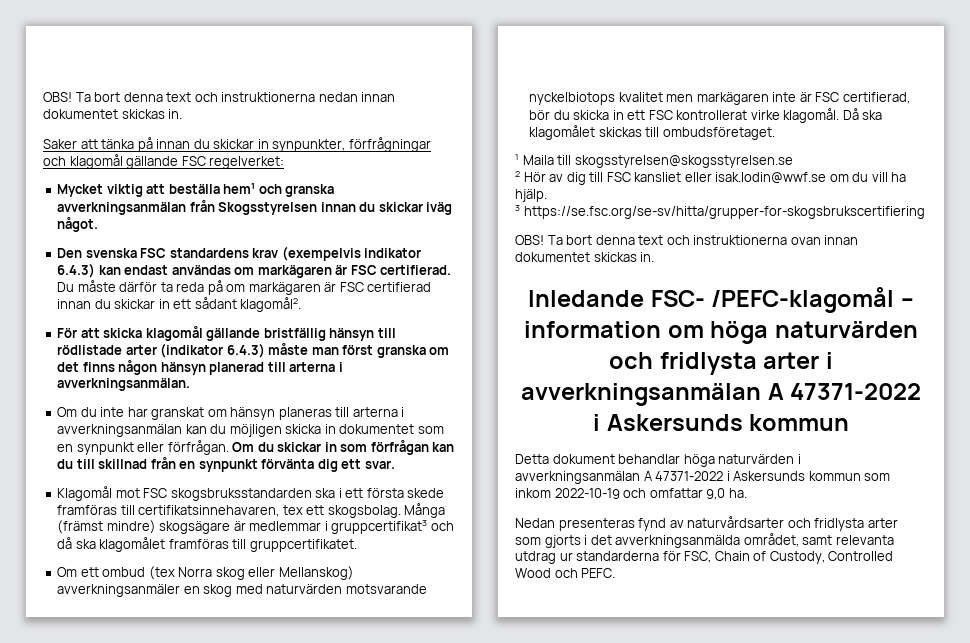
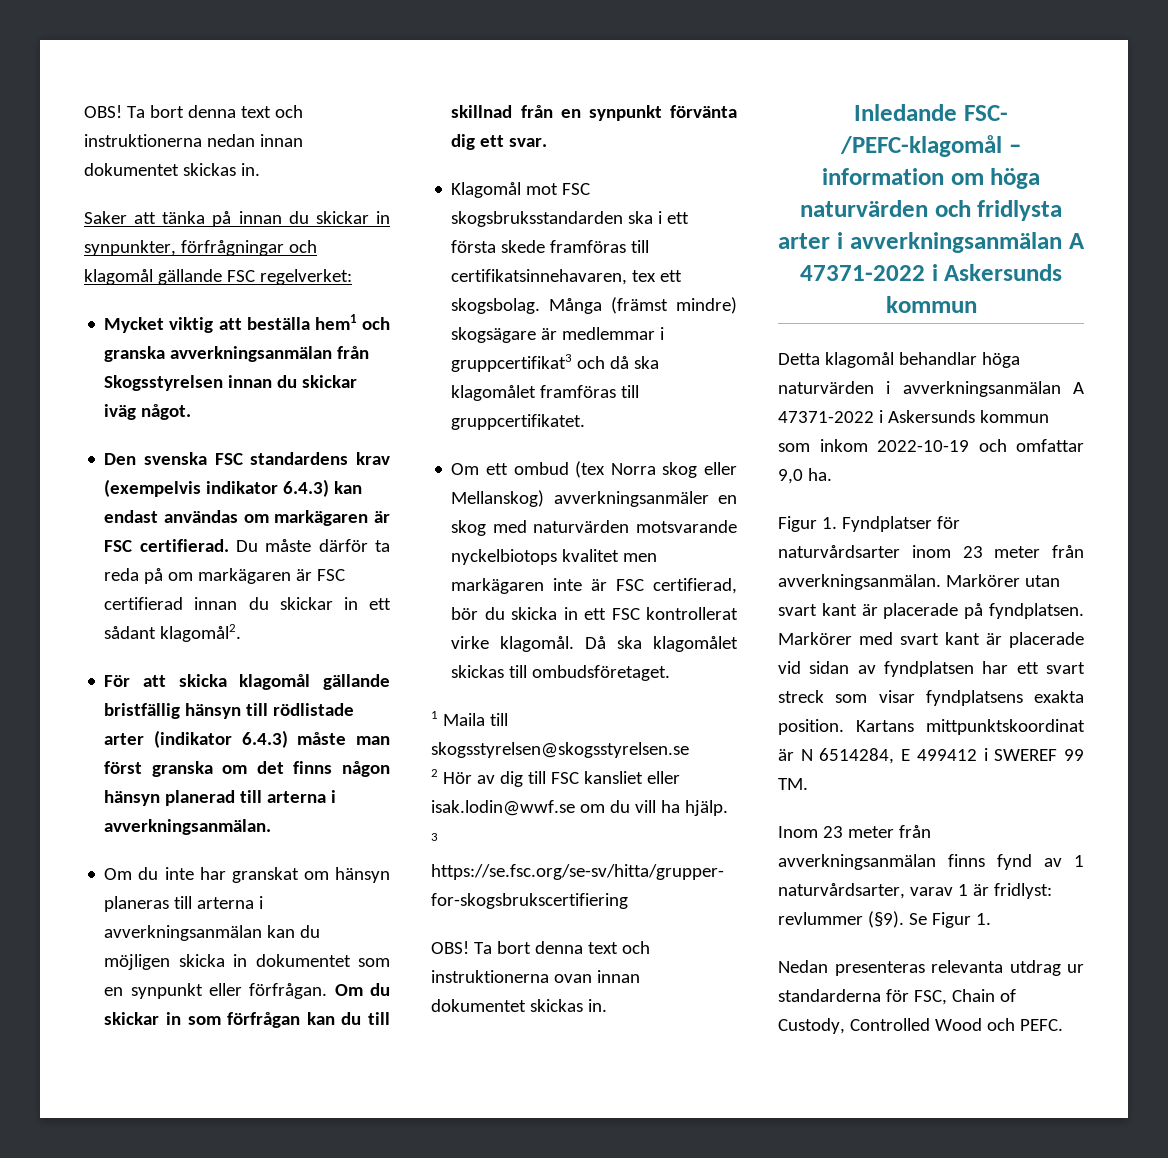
- Detta dokument behandlar höga naturvärden i avverkningsanmälan A 47371-2022 i Askersunds kommun som inkom 2022-10-19 och omfattar 9,0 ha.
+ Detta klagomål behandlar höga naturvärden i avverkningsanmälan A 47371-2022 i Askersunds kommun som inkom 2022-10-19 och omfattar 9,0 ha.
- Nedan presenteras fynd av naturvårdsarter och fridlysta arter som gjorts i det avverkningsanmälda området, samt relevanta utdrag ur standarderna för FSC, Chain of Custody, Controlled Wood och PEFC.
+ Figur 1. Fyndplatser för naturvårdsarter inom 23 meter från avverkningsanmälan. Markörer utan svart kant är placerade på fyndplatsen. Markörer med svart kant är placerade vid sidan av fyndplatsen har ett svart streck som visar fyndplatsens exakta position. Kartans mittpunktskoordinat är N 6514284, E 499412 i SWEREF 99 TM.
+ Inom 23 meter från avverkningsanmälan finns fynd av 1 naturvårdsarter, varav 1 är fridlyst: revlummer (§9). Se Figur 1.
+ Nedan presenteras relevanta utdrag ur standarderna för FSC, Chain of Custody, Controlled Wood och PEFC.

